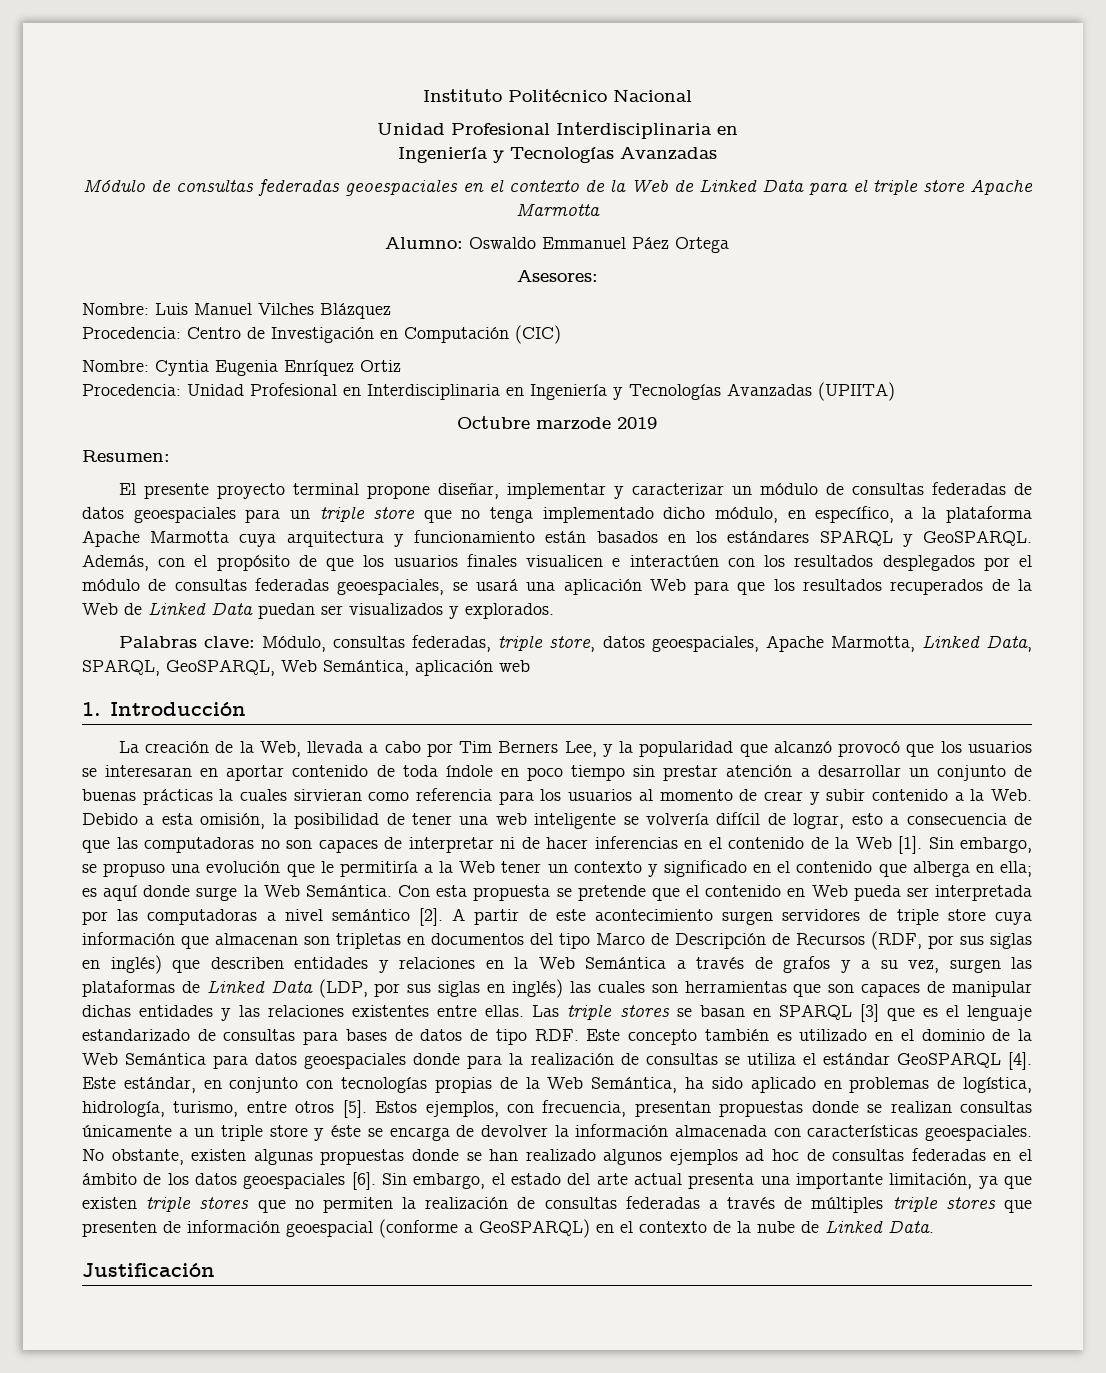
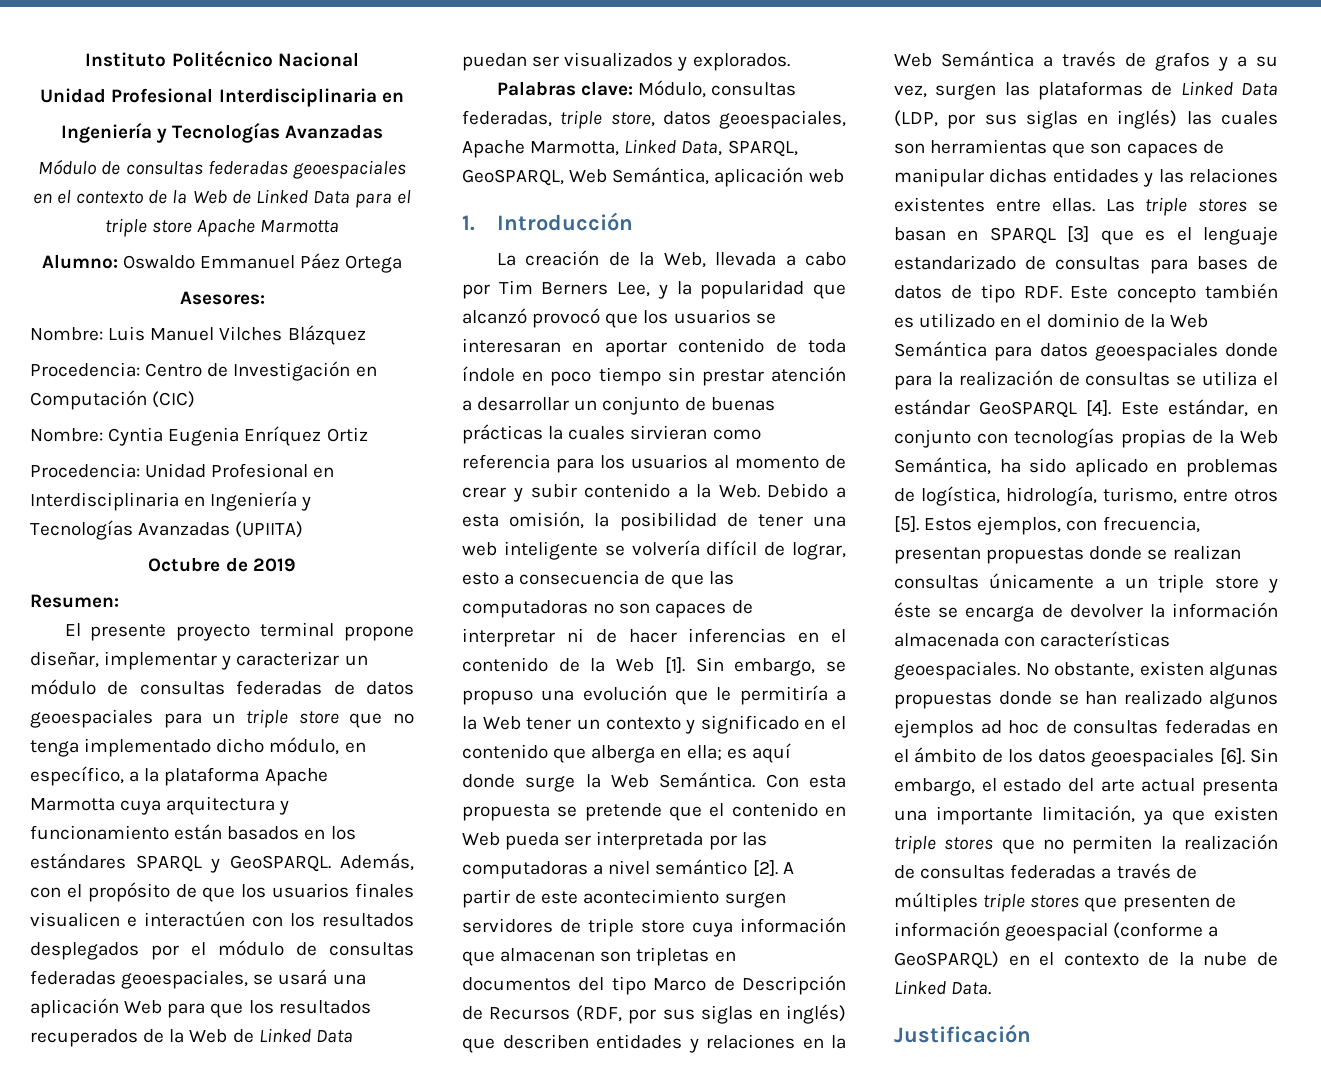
- Octubre marzode 2019
+ Octubre de 2019

